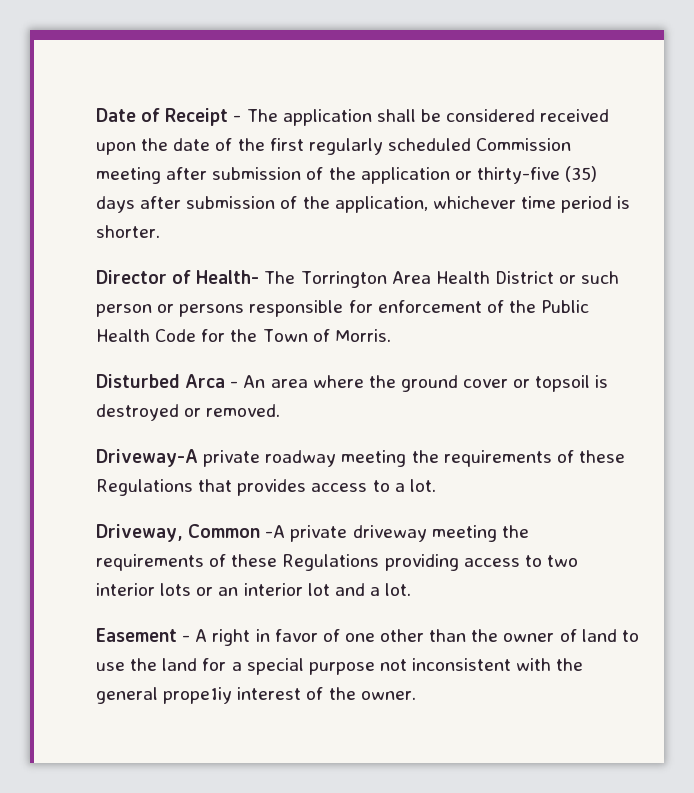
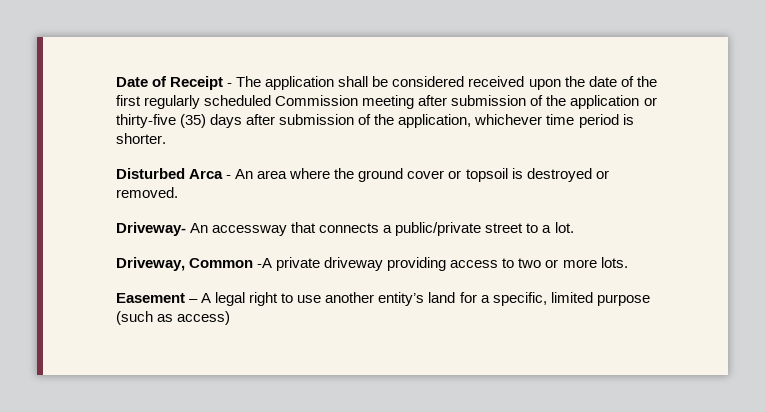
- Director of Health- The Torrington Area Health District or such person or persons responsible for enforcement of the Public Health Code for the Town of Morris.
- Driveway-A private roadway meeting the requirements of these Regulations that provides access to a lot.
+ Driveway- An accessway that connects a public/private street to a lot.
- Driveway, Common -A private driveway meeting the requirements of these Regulations providing access to two interior lots or an interior lot and a lot.
- Easement - A right in favor of one other than the owner of land to use the land for a special purpose not inconsistent with the general prope1iy interest of the owner.
+ Driveway, Common -A private driveway providing access to two or more lots.
+ Easement – A legal right to use another entity’s land for a specific, limited purpose (such as access)

